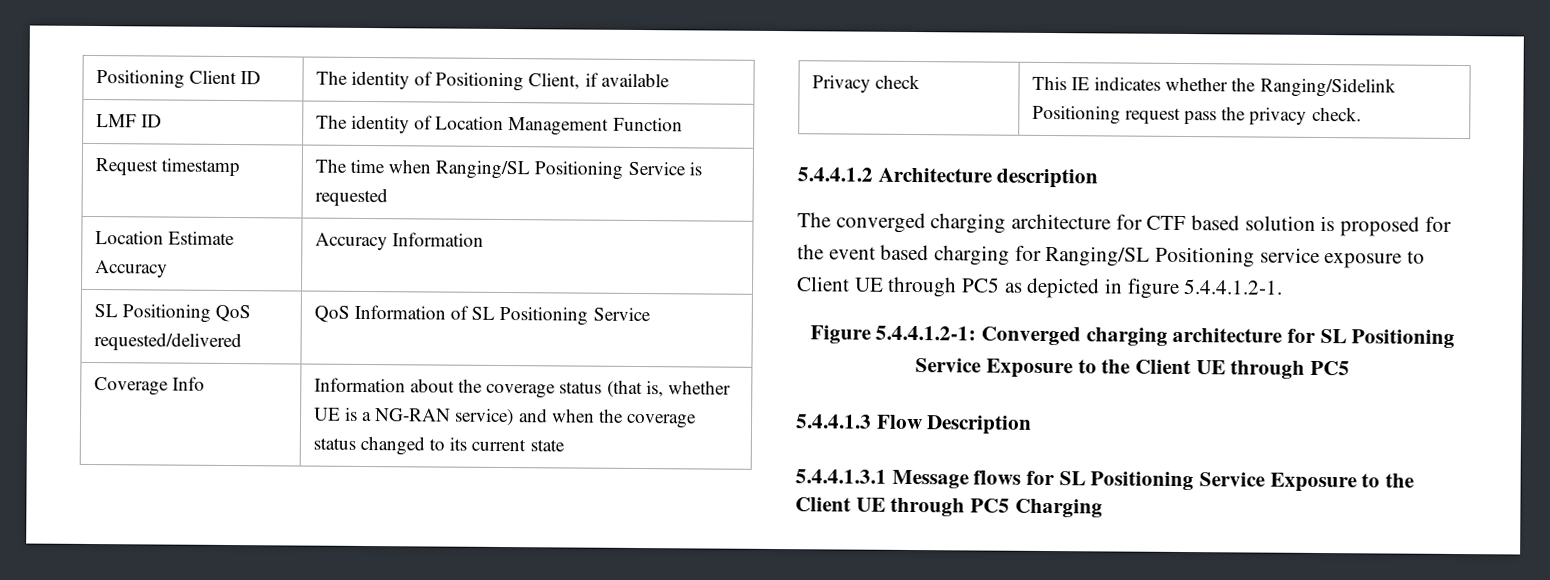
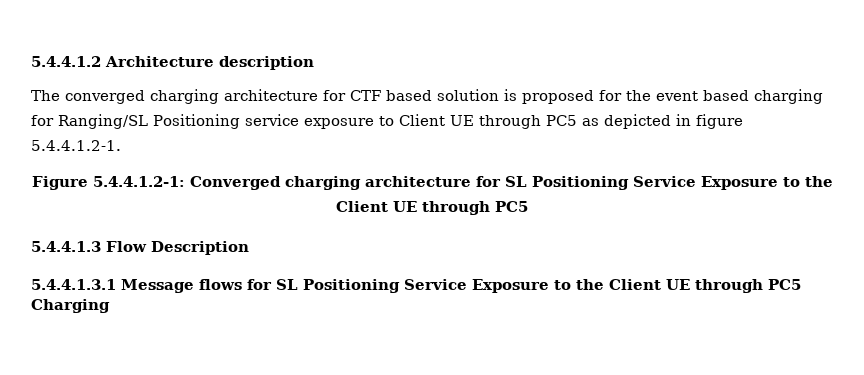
- Positioning Client ID | The identity of Positioning Client, if available
- LMF ID | The identity of Location Management Function
- Request timestamp | The time when Ranging/SL Positioning Service is requested
- Location Estimate Accuracy | Accuracy Information
- SL Positioning QoS requested/delivered | QoS Information of SL Positioning Service
- Coverage Info | Information about the coverage status (that is, whether UE is a NG-RAN service) and when the coverage status changed to its current state
- Privacy check | This IE indicates whether the Ranging/Sidelink Positioning request pass the privacy check.

